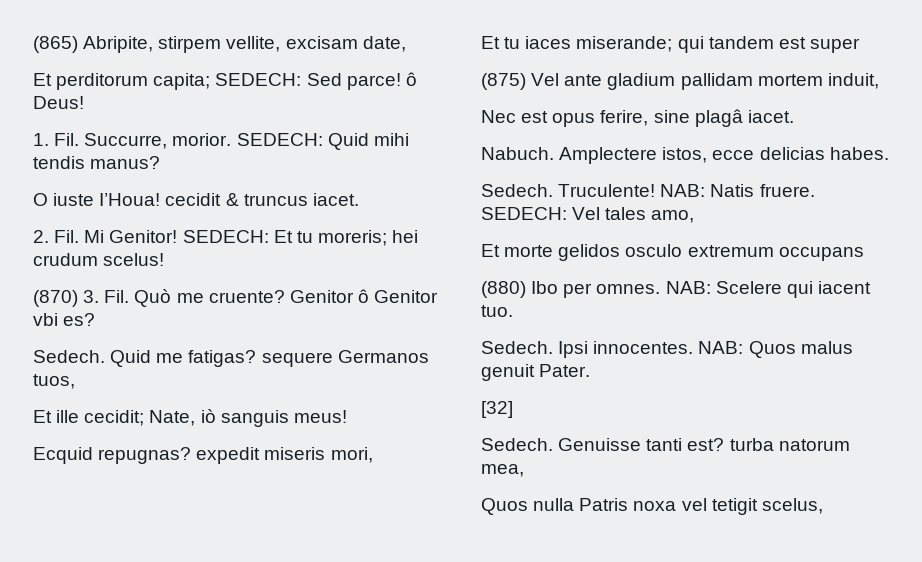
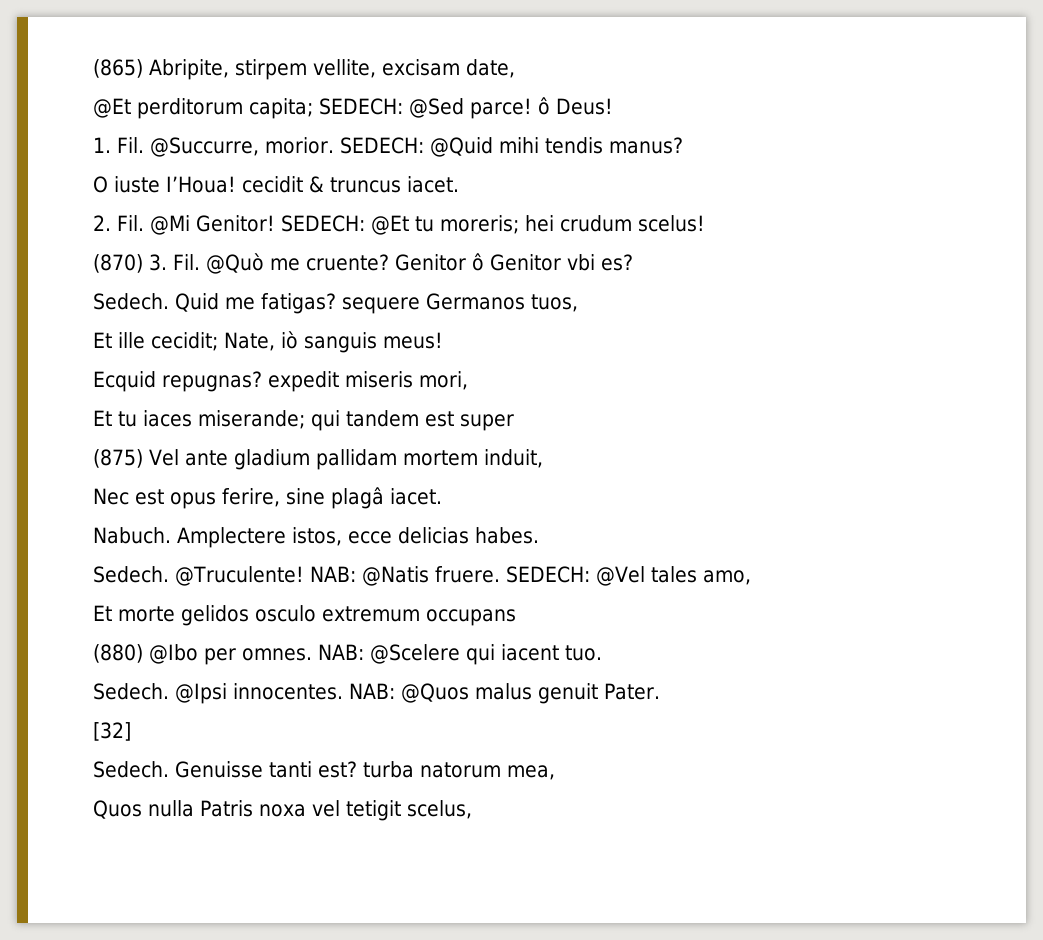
- Et perditorum capita; SEDECH: Sed parce! ô Deus!
+ @Et perditorum capita; SEDECH: @Sed parce! ô Deus!
- 1. Fil. Succurre, morior.
+ 1. Fil. @Succurre, morior.
- SEDECH: Quid mihi tendis manus?
+ SEDECH: @Quid mihi tendis manus?
- 2. Fil. Mi Genitor!
+ 2. Fil. @Mi Genitor!
- SEDECH: Et tu moreris; hei crudum scelus!
+ SEDECH: @Et tu moreris; hei crudum scelus!
- (870) 3. Fil. Quò me cruente?
+ (870) 3. Fil. @Quò me cruente?
- Truculente! NAB: Natis fruere.
+ @Truculente! NAB: @Natis fruere.
- SEDECH: Vel tales amo,
+ SEDECH: @Vel tales amo,
- (880) Ibo per omnes.
+ (880) @Ibo per omnes.
- NAB: Scelere qui iacent tuo.
+ NAB: @Scelere qui iacent tuo.
- Ipsi innocentes.
+ @Ipsi innocentes.
- NAB: Quos malus genuit Pater.
+ NAB: @Quos malus genuit Pater.

